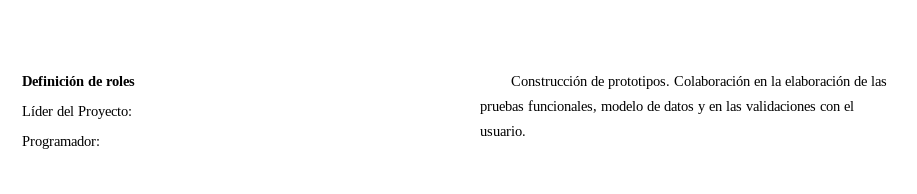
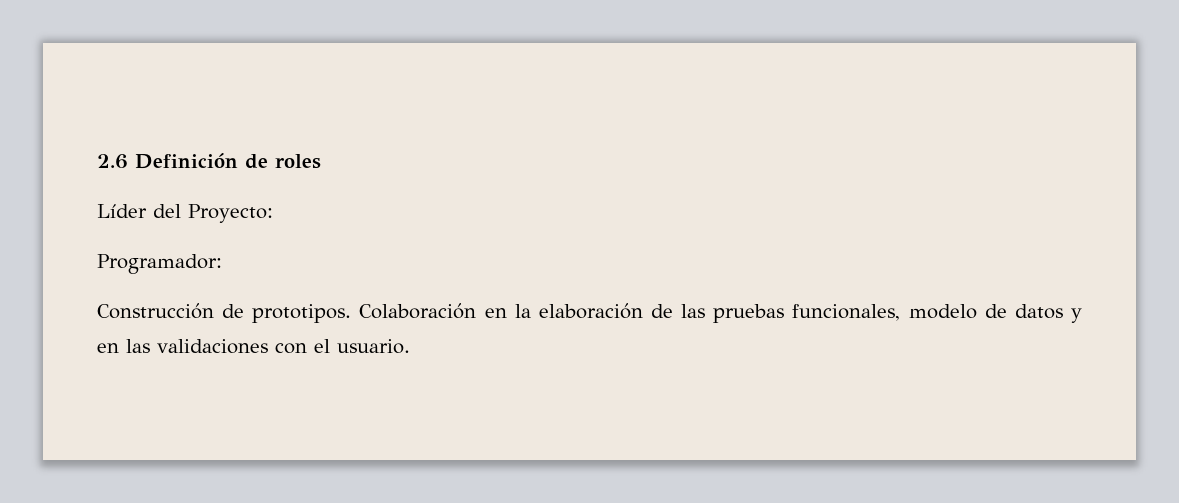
- Definición de roles
+ 2.6 Definición de roles

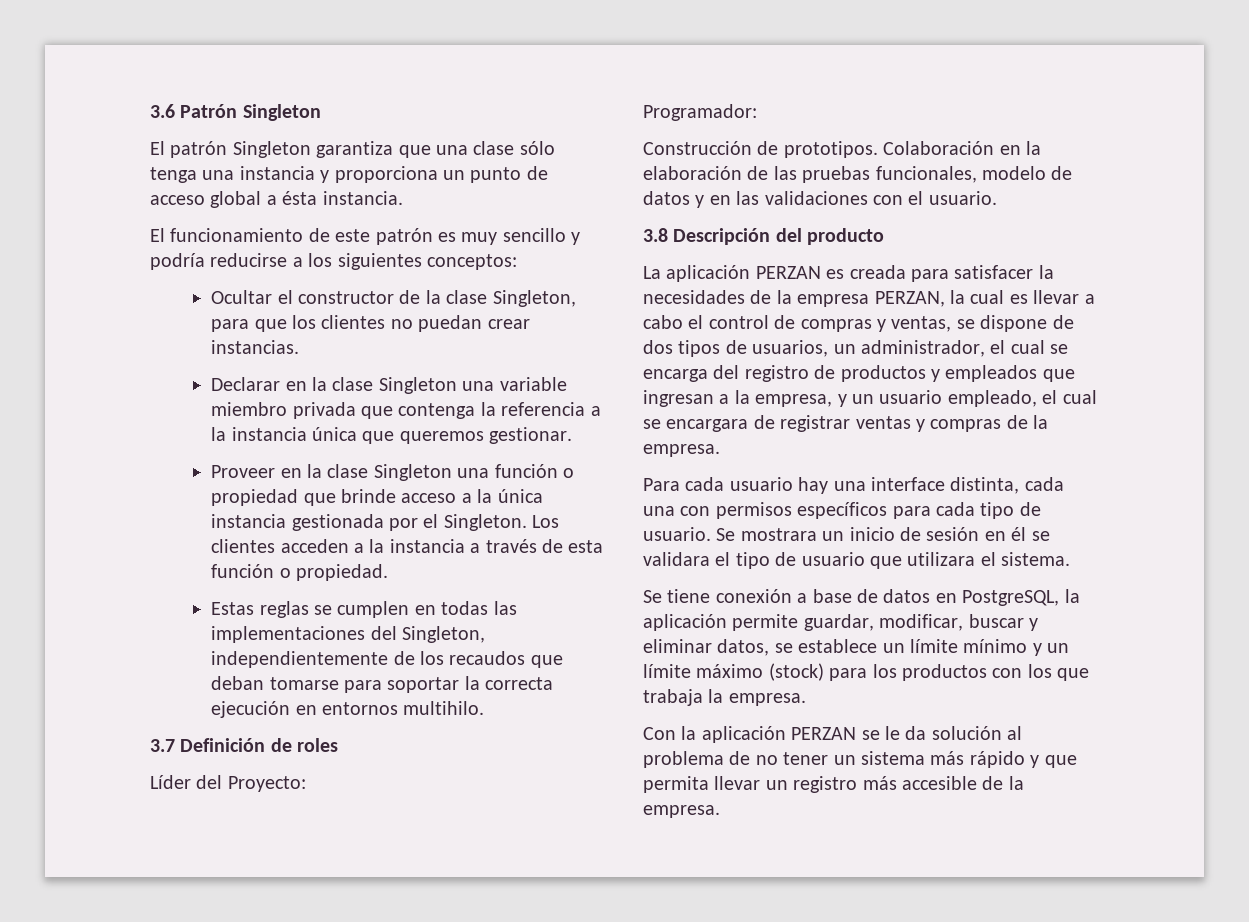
- 2.6 Definición de roles
+ 3.6 Patrón Singleton
+ El patrón Singleton garantiza que una clase sólo tenga una instancia y proporciona un punto de acceso global a ésta instancia.
+ El funcionamiento de este patrón es muy sencillo y podría reducirse a los siguientes conceptos:
+ Ocultar el constructor de la clase Singleton, para que los clientes no puedan crear instancias.
+ Declarar en la clase Singleton una variable miembro privada que contenga la referencia a la instancia única que queremos gestionar.
+ Proveer en la clase Singleton una función o propiedad que brinde acceso a la única instancia gestionada por el Singleton. Los clientes acceden a la instancia a través de esta función o propiedad.
+ Estas reglas se cumplen en todas las implementaciones del Singleton, independientemente de los recaudos que deban tomarse para soportar la correcta ejecución en entornos multihilo.
+ 3.7 Definición de roles
+ 3.8 Descripción del producto
+ La aplicación PERZAN es creada para satisfacer la necesidades de la empresa PERZAN, la cual es llevar a cabo el control de compras y ventas, se dispone de dos tipos de usuarios, un administrador, el cual se encarga del registro de productos y empleados que ingresan a la empresa, y un usuario empleado, el cual se encargara de registrar ventas y compras de la empresa.
+ Para cada usuario hay una interface distinta, cada una con permisos específicos para cada tipo de usuario. Se mostrara un inicio de sesión en él se validara el tipo de usuario que utilizara el sistema.
+ Se tiene conexión a base de datos en PostgreSQL, la aplicación permite guardar, modificar, buscar y eliminar datos, se establece un límite mínimo y un límite máximo (stock) para los productos con los que trabaja la empresa.
+ Con la aplicación PERZAN se le da solución al problema de no tener un sistema más rápido y que permita llevar un registro más accesible de la empresa.

